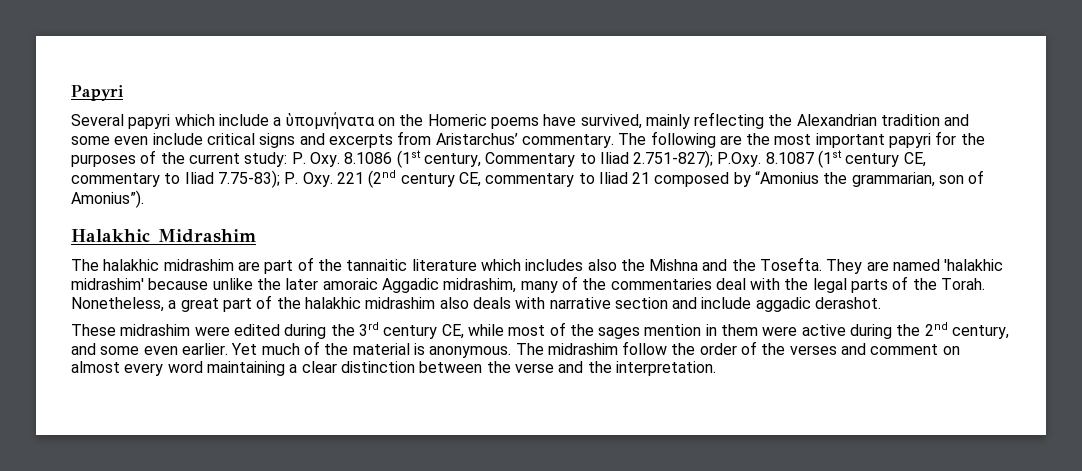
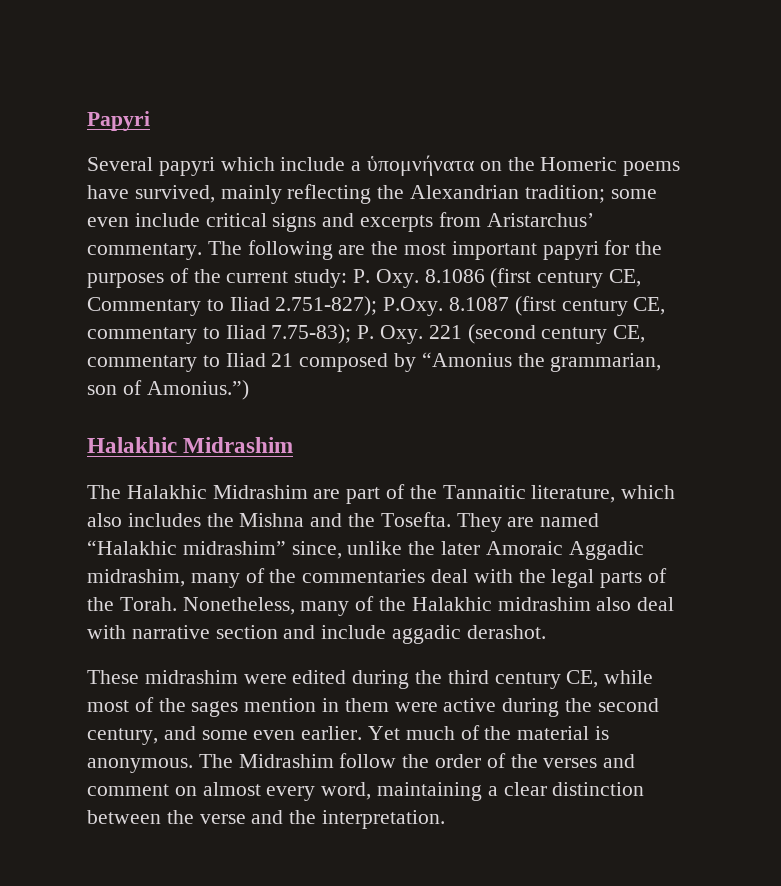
- Several papyri which include a ὑπομνήνατα on the Homeric poems have survived, mainly reflecting the Alexandrian tradition and some even include critical signs and excerpts from Aristarchus’ commentary.
+ Several papyri which include a ὑπομνήνατα on the Homeric poems have survived, mainly reflecting the Alexandrian tradition; some even include critical signs and excerpts from Aristarchus’ commentary.
- The following are the most important papyri for the purposes of the current study: P. Oxy. 8.1086 (1st century, Commentary to Iliad 2.751-827); P.Oxy. 8.1087 (1st century CE, commentary to Iliad 7.75-83); P. Oxy. 221 (2nd century CE, commentary to Iliad 21 composed by “Amonius the grammarian, son of Amonius”).
+ The following are the most important papyri for the purposes of the current study: P. Oxy. 8.1086 (first century CE, Commentary to Iliad 2.751-827); P.Oxy. 8.1087 (first century CE, commentary to Iliad 7.75-83); P. Oxy. 221 (second century CE, commentary to Iliad 21 composed by “Amonius the grammarian, son of Amonius.”)
- The halakhic midrashim are part of the tannaitic literature which includes also the Mishna and the Tosefta.
+ The Halakhic Midrashim are part of the Tannaitic literature, which also includes the Mishna and the Tosefta.
- They are named 'halakhic midrashim' because unlike the later amoraic Aggadic midrashim, many of the commentaries deal with the legal parts of the Torah.
+ They are named “Halakhic midrashim” since, unlike the later Amoraic Aggadic midrashim, many of the commentaries deal with the legal parts of the Torah.
- Nonetheless, a great part of the halakhic midrashim also deals with narrative section and include aggadic derashot.
+ Nonetheless, many of the Halakhic midrashim also deal with narrative section and include aggadic derashot.
- These midrashim were edited during the 3rd century CE, while most of the sages mention in them were active during the 2nd century, and some even earlier.
+ These midrashim were edited during the third century CE, while most of the sages mention in them were active during the second century, and some even earlier.
- The midrashim follow the order of the verses and comment on almost every word maintaining a clear distinction between the verse and the interpretation.
+ The Midrashim follow the order of the verses and comment on almost every word, maintaining a clear distinction between the verse and the interpretation.

